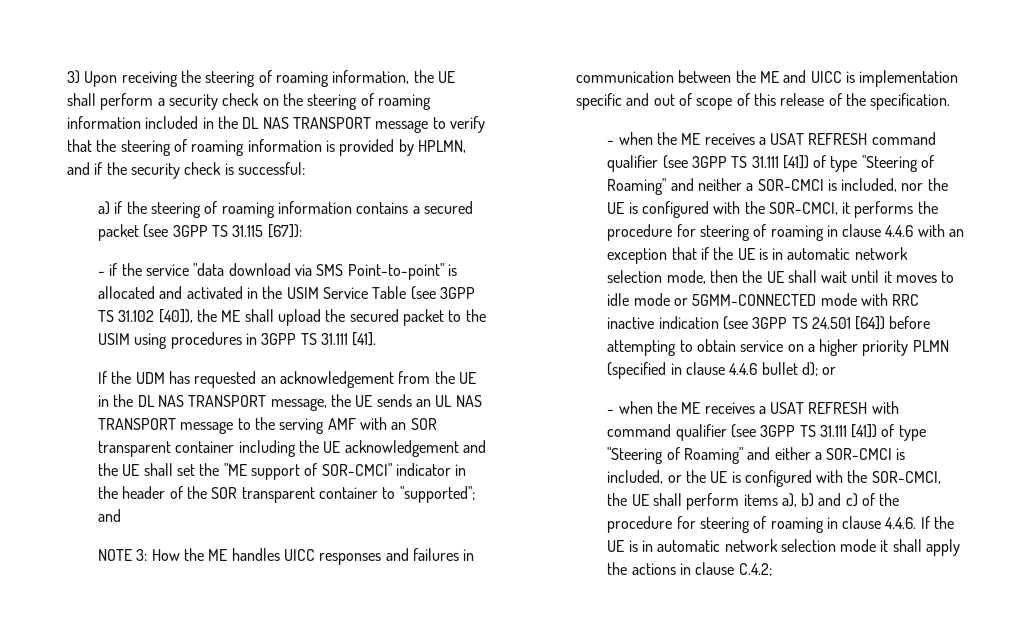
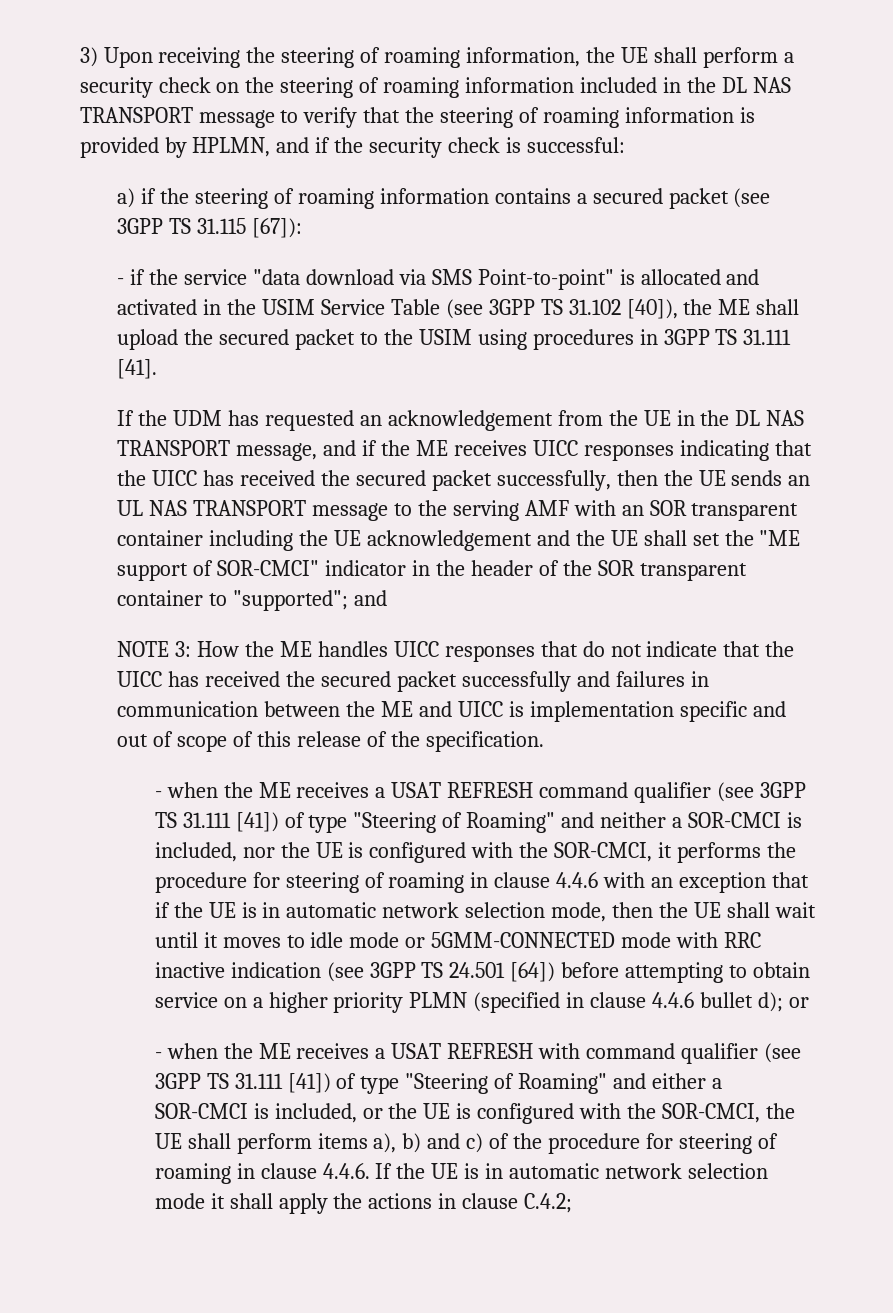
- If the UDM has requested an acknowledgement from the UE in the DL NAS TRANSPORT message, the UE sends an UL NAS TRANSPORT message to the serving AMF with an SOR transparent container including the UE acknowledgement and the UE shall set the "ME support of SOR-CMCI" indicator in the header of the SOR transparent container to "supported"; and
+ If the UDM has requested an acknowledgement from the UE in the DL NAS TRANSPORT message, and if the ME receives UICC responses indicating that the UICC has received the secured packet successfully, then the UE sends an UL NAS TRANSPORT message to the serving AMF with an SOR transparent container including the UE acknowledgement and the UE shall set the "ME support of SOR-CMCI" indicator in the header of the SOR transparent container to "supported"; and
- NOTE 3: How the ME handles UICC responses and failures in communication between the ME and UICC is implementation specific and out of scope of this release of the specification.
+ NOTE 3: How the ME handles UICC responses that do not indicate that the UICC has received the secured packet successfully and failures in communication between the ME and UICC is implementation specific and out of scope of this release of the specification.

